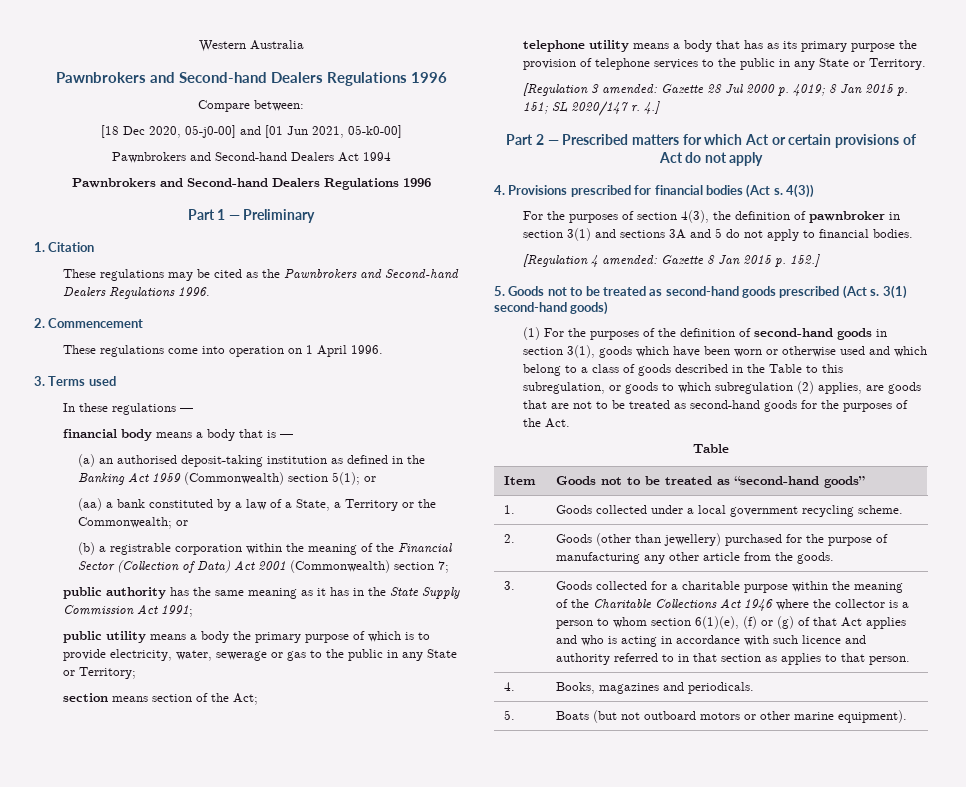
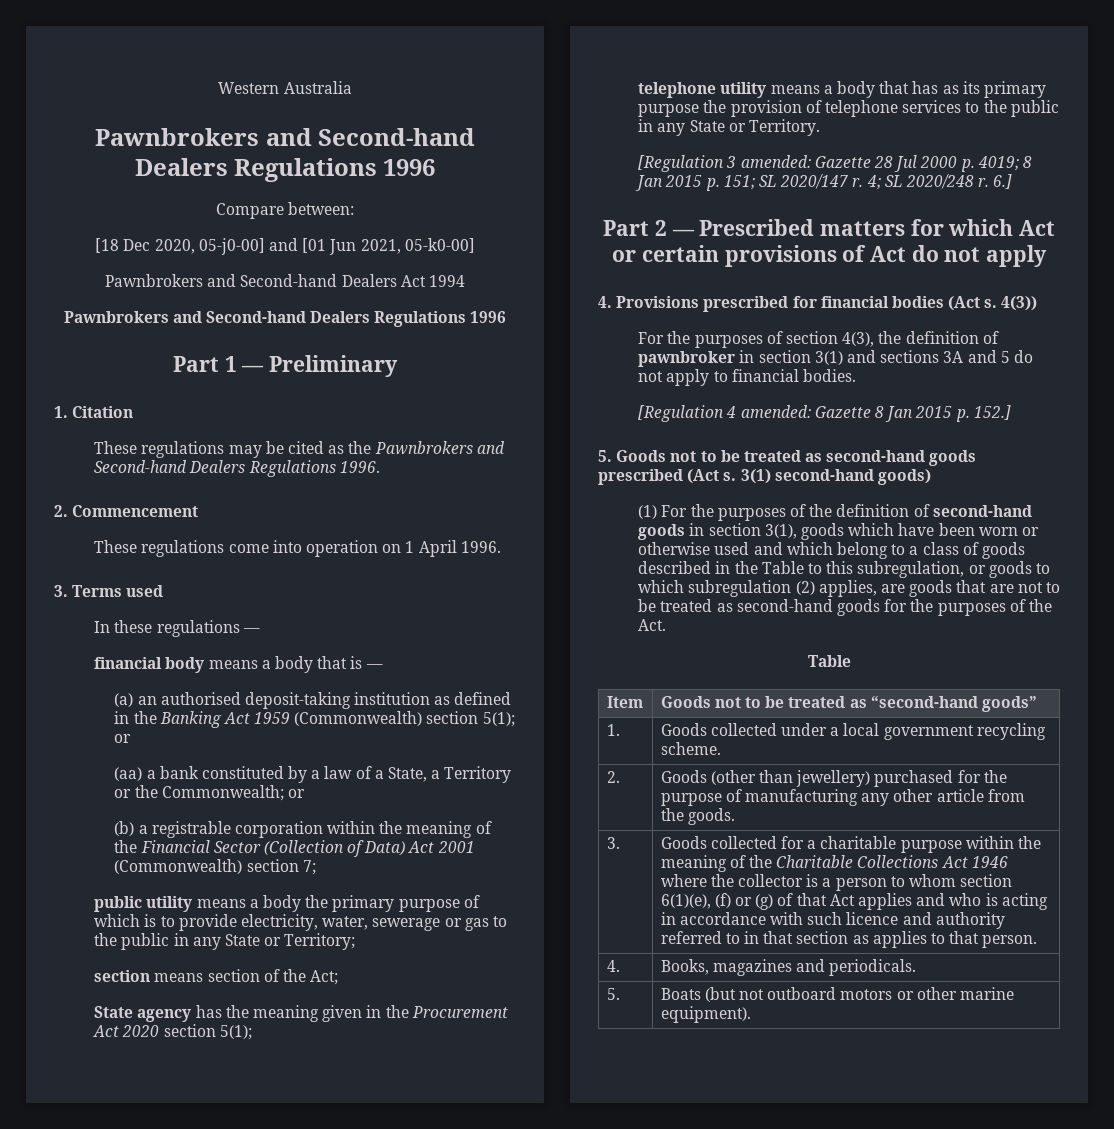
- public authority has the same meaning as it has in the State Supply Commission Act 1991;
+ State agency has the meaning given in the Procurement Act 2020 section 5(1);
- 4.]
+ 4; SL 2020/248 r. 6.]

